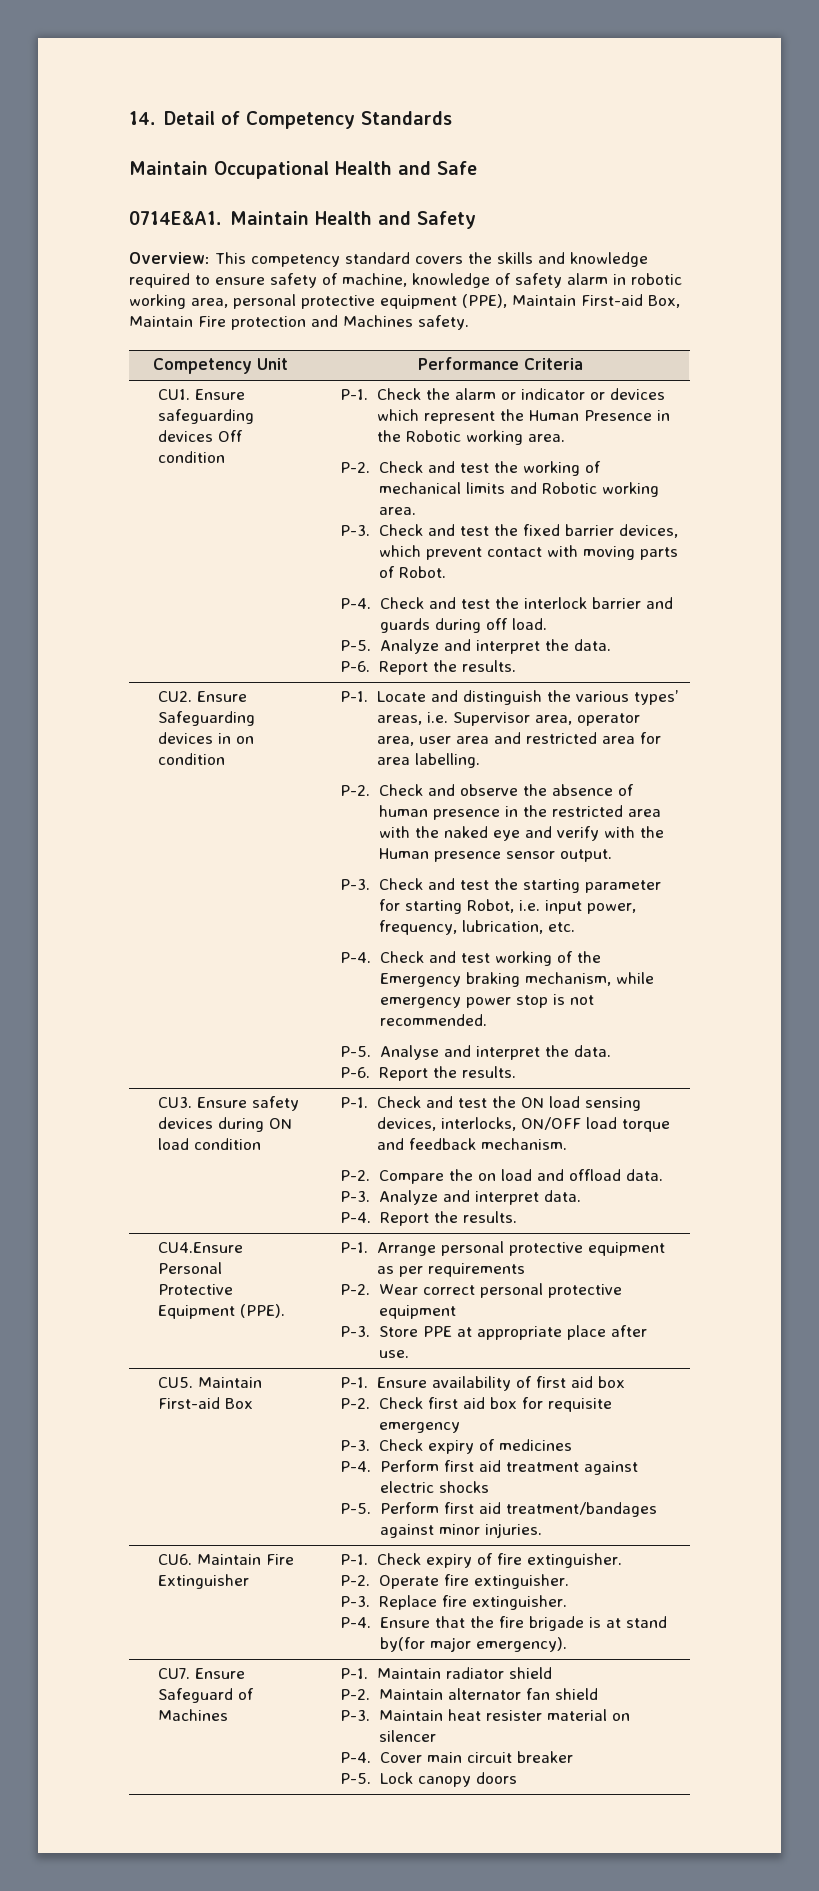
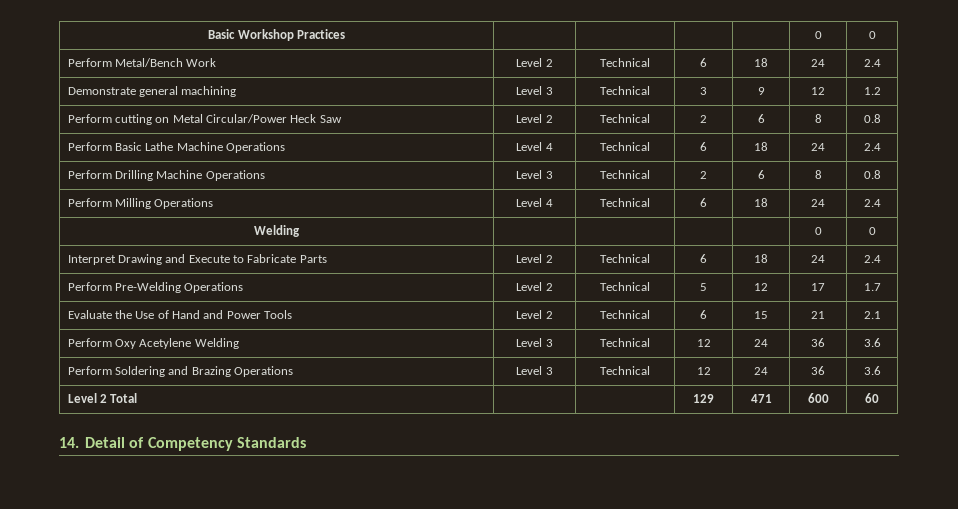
+ Basic Workshop Practices | | | | | 0 | 0
+ Perform Metal/Bench Work | Level 2 | Technical | 6 | 18 | 24 | 2.4
+ Demonstrate general machining | Level 3 | Technical | 3 | 9 | 12 | 1.2
+ Perform cutting on Metal Circular/Power Heck Saw | Level 2 | Technical | 2 | 6 | 8 | 0.8
+ Perform Basic Lathe Machine Operations | Level 4 | Technical | 6 | 18 | 24 | 2.4
+ Perform Drilling Machine Operations | Level 3 | Technical | 2 | 6 | 8 | 0.8
+ Perform Milling Operations | Level 4 | Technical | 6 | 18 | 24 | 2.4
+ Welding | | | | | 0 | 0
+ Interpret Drawing and Execute to Fabricate Parts | Level 2 | Technical | 6 | 18 | 24 | 2.4
+ Perform Pre-Welding Operations | Level 2 | Technical | 5 | 12 | 17 | 1.7
+ Evaluate the Use of Hand and Power Tools | Level 2 | Technical | 6 | 15 | 21 | 2.1
+ Perform Oxy Acetylene Welding | Level 3 | Technical | 12 | 24 | 36 | 3.6
+ Perform Soldering and Brazing Operations | Level 3 | Technical | 12 | 24 | 36 | 3.6
+ Level 2 Total | | | 129 | 471 | 600 | 60
- Maintain Occupational Health and Safe
- 0714E&A1. Maintain Health and Safety
- Overview: This competency standard covers the skills and knowledge required to ensure safety of machine, knowledge of safety alarm in robotic working area, personal protective equipment (PPE), Maintain First-aid Box, Maintain Fire protection and Machines safety.
- Competency Unit | Performance Criteria
- CU1. Ensure safeguarding devices Off condition | P-1. Check the alarm or indicator or devices which represent the Human Presence in the Robotic working area.
- P-2. Check and test the working of mechanical limits and Robotic working area.
- P-3. Check and test the fixed barrier devices, which prevent contact with moving parts of Robot.
- P-4. Check and test the interlock barrier and guards during off load.
- P-5. Analyze and interpret the data.
- P-6. Report the results.
- CU2. Ensure Safeguarding devices in on condition | P-1. Locate and distinguish the various types’ areas, i.e. Supervisor area, operator area, user area and restricted area for area labelling.
- P-2. Check and observe the absence of human presence in the restricted area with the naked eye and verify with the Human presence sensor output.
- P-3. Check and test the starting parameter for starting Robot, i.e. input power, frequency, lubrication, etc.
- P-4. Check and test working of the Emergency braking mechanism, while emergency power stop is not recommended.
- P-5. Analyse and interpret the data.
- P-6. Report the results.
- CU3. Ensure safety devices during ON load condition | P-1. Check and test the ON load sensing devices, interlocks, ON/OFF load torque and feedback mechanism.
- P-2. Compare the on load and offload data.
- P-3. Analyze and interpret data.
- P-4. Report the results.
- CU4.Ensure Personal Protective Equipment (PPE). | P-1. Arrange personal protective equipment as per requirements
- P-2. Wear correct personal protective equipment
- P-3. Store PPE at appropriate place after use.
- CU5. Maintain First-aid Box | P-1. Ensure availability of first aid box
- P-2. Check first aid box for requisite emergency
- P-3. Check expiry of medicines
- P-4. Perform first aid treatment against electric shocks
- P-5. Perform first aid treatment/bandages against minor injuries.
- CU6. Maintain Fire Extinguisher | P-1. Check expiry of fire extinguisher.
- P-2. Operate fire extinguisher.
- P-3. Replace fire extinguisher.
- P-4. Ensure that the fire brigade is at stand by(for major emergency).
- CU7. Ensure Safeguard of Machines | P-1. Maintain radiator shield
- P-2. Maintain alternator fan shield
- P-3. Maintain heat resister material on silencer
- P-4. Cover main circuit breaker
- P-5. Lock canopy doors

